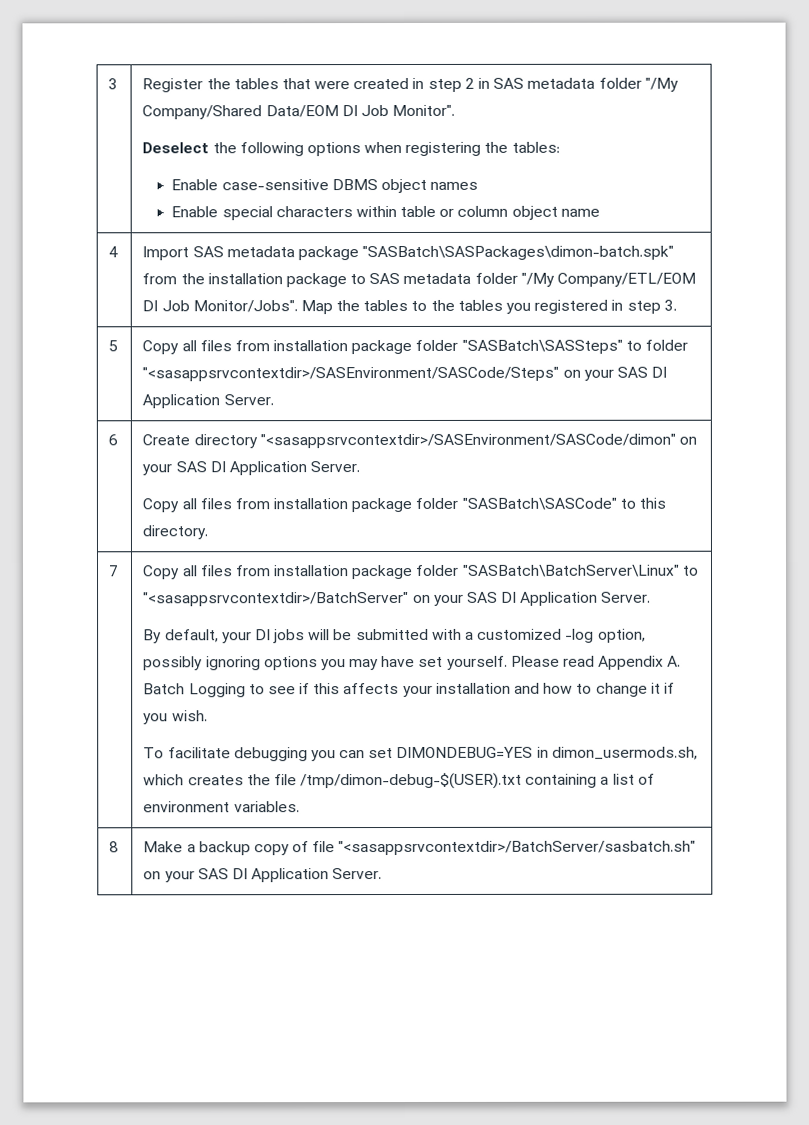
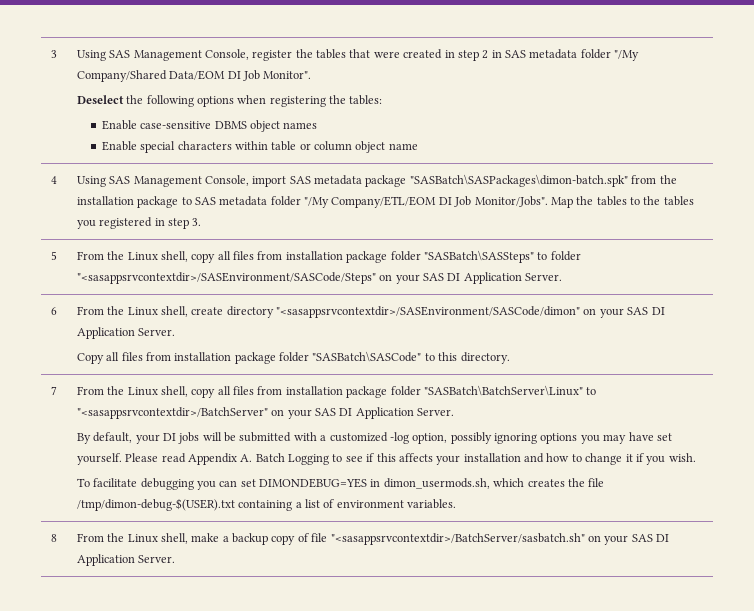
- Register the tables that were created in step 2 in SAS metadata folder "/My Company/Shared Data/EOM DI Job Monitor".
+ Using SAS Management Console, register the tables that were created in step 2 in SAS metadata folder "/My Company/Shared Data/EOM DI Job Monitor".
- 4 | Import SAS metadata package "SASBatch\SASPackages\dimon-batch.spk" from the installation package to SAS metadata folder "/My Company/ETL/EOM DI Job Monitor/Jobs". Map the tables to the tables you registered in step 3.
+ 4 | Using SAS Management Console, import SAS metadata package "SASBatch\SASPackages\dimon-batch.spk" from the installation package to SAS metadata folder "/My Company/ETL/EOM DI Job Monitor/Jobs". Map the tables to the tables you registered in step 3.
- 5 | Copy all files from installation package folder "SASBatch\SASSteps" to folder "<sasappsrvcontextdir>/SASEnvironment/SASCode/Steps" on your SAS DI Application Server.
+ 5 | From the Linux shell, copy all files from installation package folder "SASBatch\SASSteps" to folder "<sasappsrvcontextdir>/SASEnvironment/SASCode/Steps" on your SAS DI Application Server.
- 6 | Create directory "<sasappsrvcontextdir>/SASEnvironment/SASCode/dimon" on your SAS DI Application Server.
+ 6 | From the Linux shell, create directory "<sasappsrvcontextdir>/SASEnvironment/SASCode/dimon" on your SAS DI Application Server.
- Copy all files from installation package folder "SASBatch\BatchServer\Linux" to "<sasappsrvcontextdir>/BatchServer" on your SAS DI Application Server.
+ From the Linux shell, copy all files from installation package folder "SASBatch\BatchServer\Linux" to "<sasappsrvcontextdir>/BatchServer" on your SAS DI Application Server.
- 8 | Make a backup copy of file "<sasappsrvcontextdir>/BatchServer/sasbatch.sh" on your SAS DI Application Server.
+ 8 | From the Linux shell, make a backup copy of file "<sasappsrvcontextdir>/BatchServer/sasbatch.sh" on your SAS DI Application Server.

